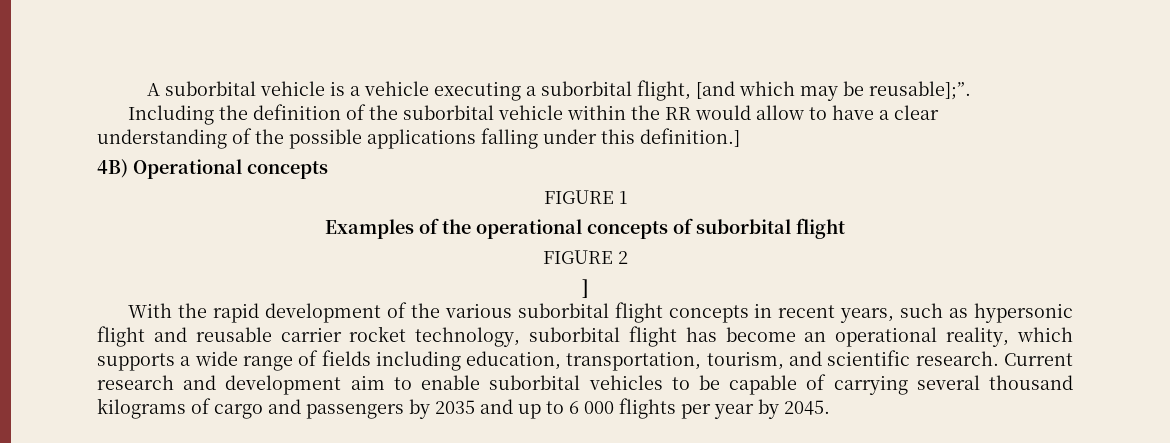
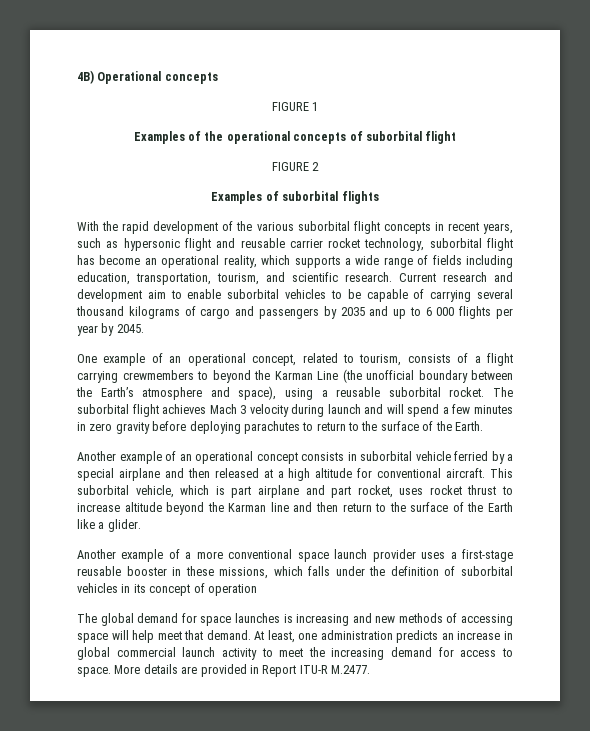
- A suborbital vehicle is a vehicle executing a suborbital flight, [and which may be reusable];”.
- Including the definition of the suborbital vehicle within the RR would allow to have a clear understanding of the possible applications falling under this definition.]
- ]
+ Examples of suborbital flights
+ One example of an operational concept, related to tourism, consists of a flight carrying crewmembers to beyond the Karman Line (the unofficial boundary between the Earth’s atmosphere and space), using a reusable suborbital rocket. The suborbital flight achieves Mach 3 velocity during launch and will spend a few minutes in zero gravity before deploying parachutes to return to the surface of the Earth.
+ Another example of an operational concept consists in suborbital vehicle ferried by a special airplane and then released at a high altitude for conventional aircraft. This suborbital vehicle, which is part airplane and part rocket, uses rocket thrust to increase altitude beyond the Karman line and then return to the surface of the Earth like a glider.
+ Another example of a more conventional space launch provider uses a first-stage reusable booster in these missions, which falls under the definition of suborbital vehicles in its concept of operation
+ The global demand for space launches is increasing and new methods of accessing space will help meet that demand. At least, one administration predicts an increase in global commercial launch activity to meet the increasing demand for access to space. More details are provided in Report ITU-R M.2477.

